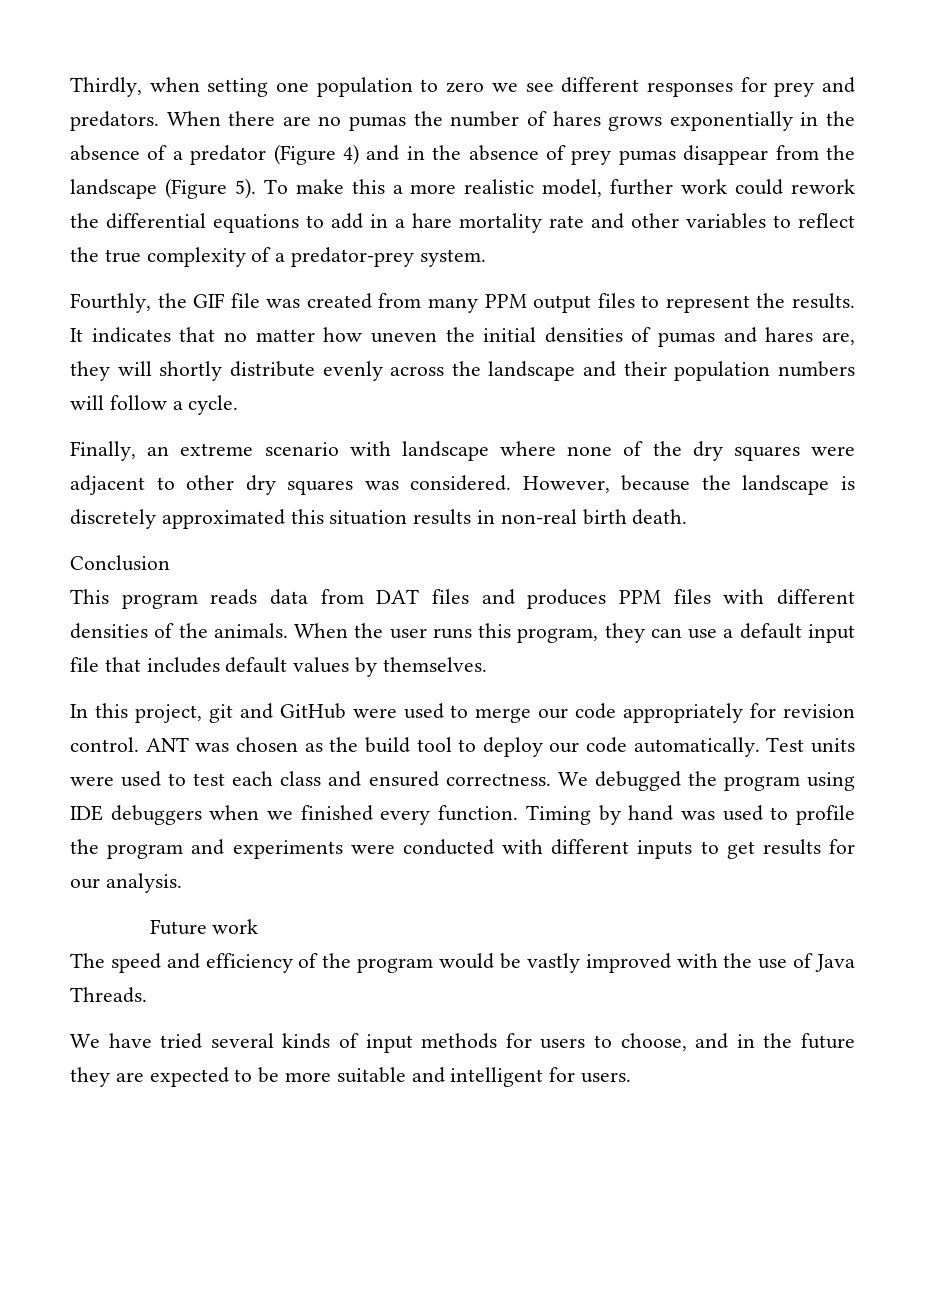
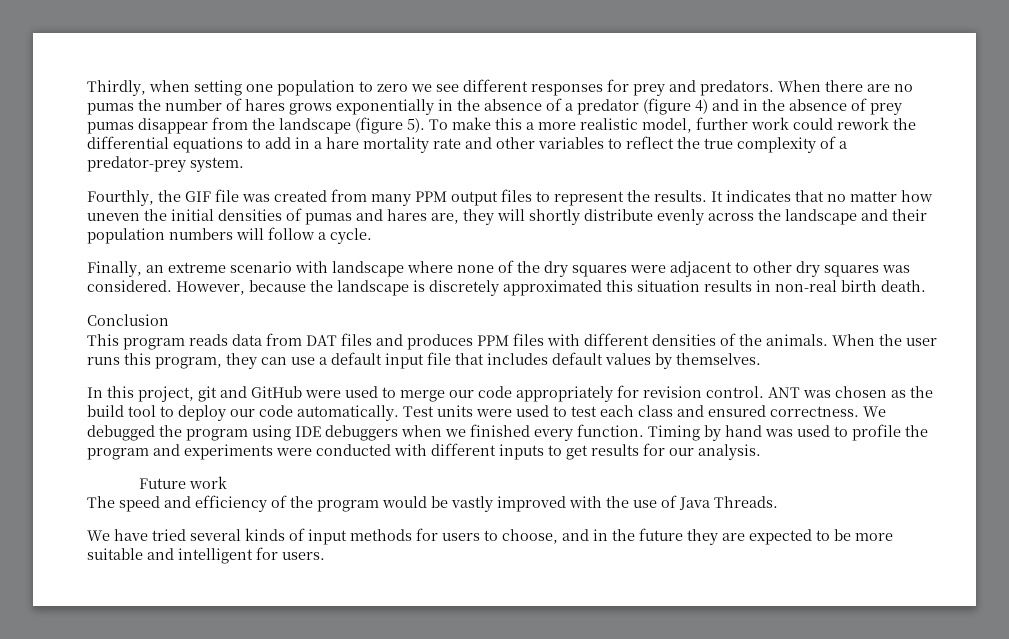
- When there are no pumas the number of hares grows exponentially in the absence of a predator (Figure 4) and in the absence of prey pumas disappear from the landscape (Figure 5).
+ When there are no pumas the number of hares grows exponentially in the absence of a predator (figure 4) and in the absence of prey pumas disappear from the landscape (figure 5).

